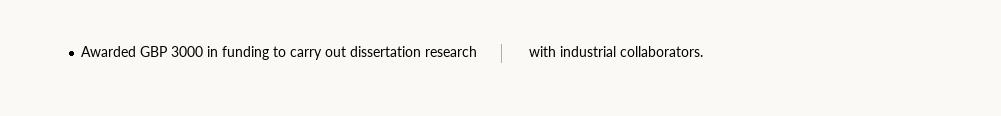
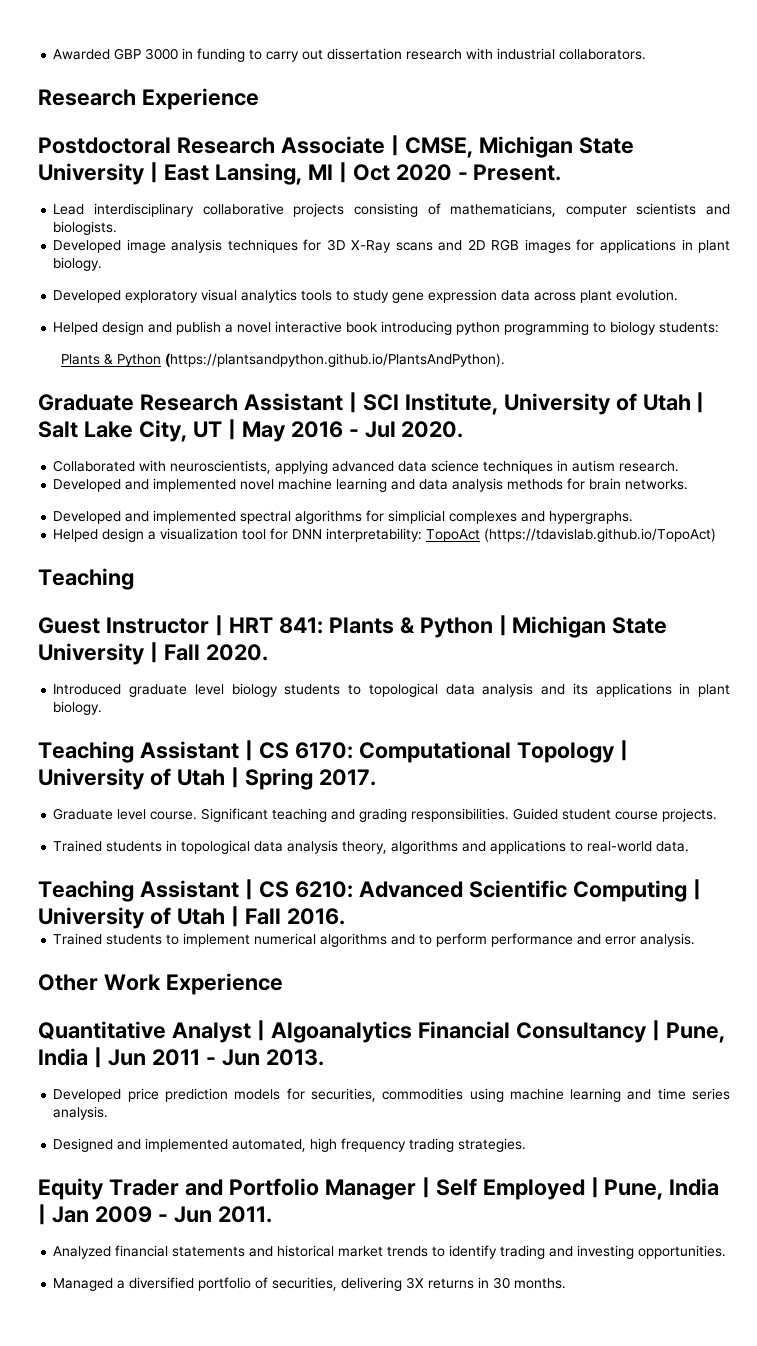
+ Research Experience
+ Postdoctoral Research Associate | CMSE, Michigan State University | East Lansing, MI | Oct 2020 - Present.
+ Lead interdisciplinary collaborative projects consisting of mathematicians, computer scientists and biologists.
+ Developed image analysis techniques for 3D X-Ray scans and 2D RGB images for applications in plant biology.
+ Developed exploratory visual analytics tools to study gene expression data across plant evolution.
+ Helped design and publish a novel interactive book introducing python programming to biology students:
+ Plants & Python (https://plantsandpython.github.io/PlantsAndPython).
+ Graduate Research Assistant | SCI Institute, University of Utah | Salt Lake City, UT | May 2016 - Jul 2020.
+ Collaborated with neuroscientists, applying advanced data science techniques in autism research.
+ Developed and implemented novel machine learning and data analysis methods for brain networks.
+ Developed and implemented spectral algorithms for simplicial complexes and hypergraphs.
+ Helped design a visualization tool for DNN interpretability: TopoAct (https://tdavislab.github.io/TopoAct)
+ Teaching
+ Guest Instructor | HRT 841: Plants & Python | Michigan State University | Fall 2020.
+ Introduced graduate level biology students to topological data analysis and its applications in plant biology.
+ Teaching Assistant | CS 6170: Computational Topology | University of Utah | Spring 2017.
+ Graduate level course. Significant teaching and grading responsibilities. Guided student course projects.
+ Trained students in topological data analysis theory, algorithms and applications to real-world data.
+ Teaching Assistant | CS 6210: Advanced Scientific Computing | University of Utah | Fall 2016.
+ Trained students to implement numerical algorithms and to perform performance and error analysis.
+ Other Work Experience
+ Quantitative Analyst | Algoanalytics Financial Consultancy | Pune, India | Jun 2011 - Jun 2013.
+ Developed price prediction models for securities, commodities using machine learning and time series analysis.
+ Designed and implemented automated, high frequency trading strategies.
+ Equity Trader and Portfolio Manager | Self Employed | Pune, India | Jan 2009 - Jun 2011.
+ Analyzed financial statements and historical market trends to identify trading and investing opportunities.
+ Managed a diversified portfolio of securities, delivering 3X returns in 30 months.

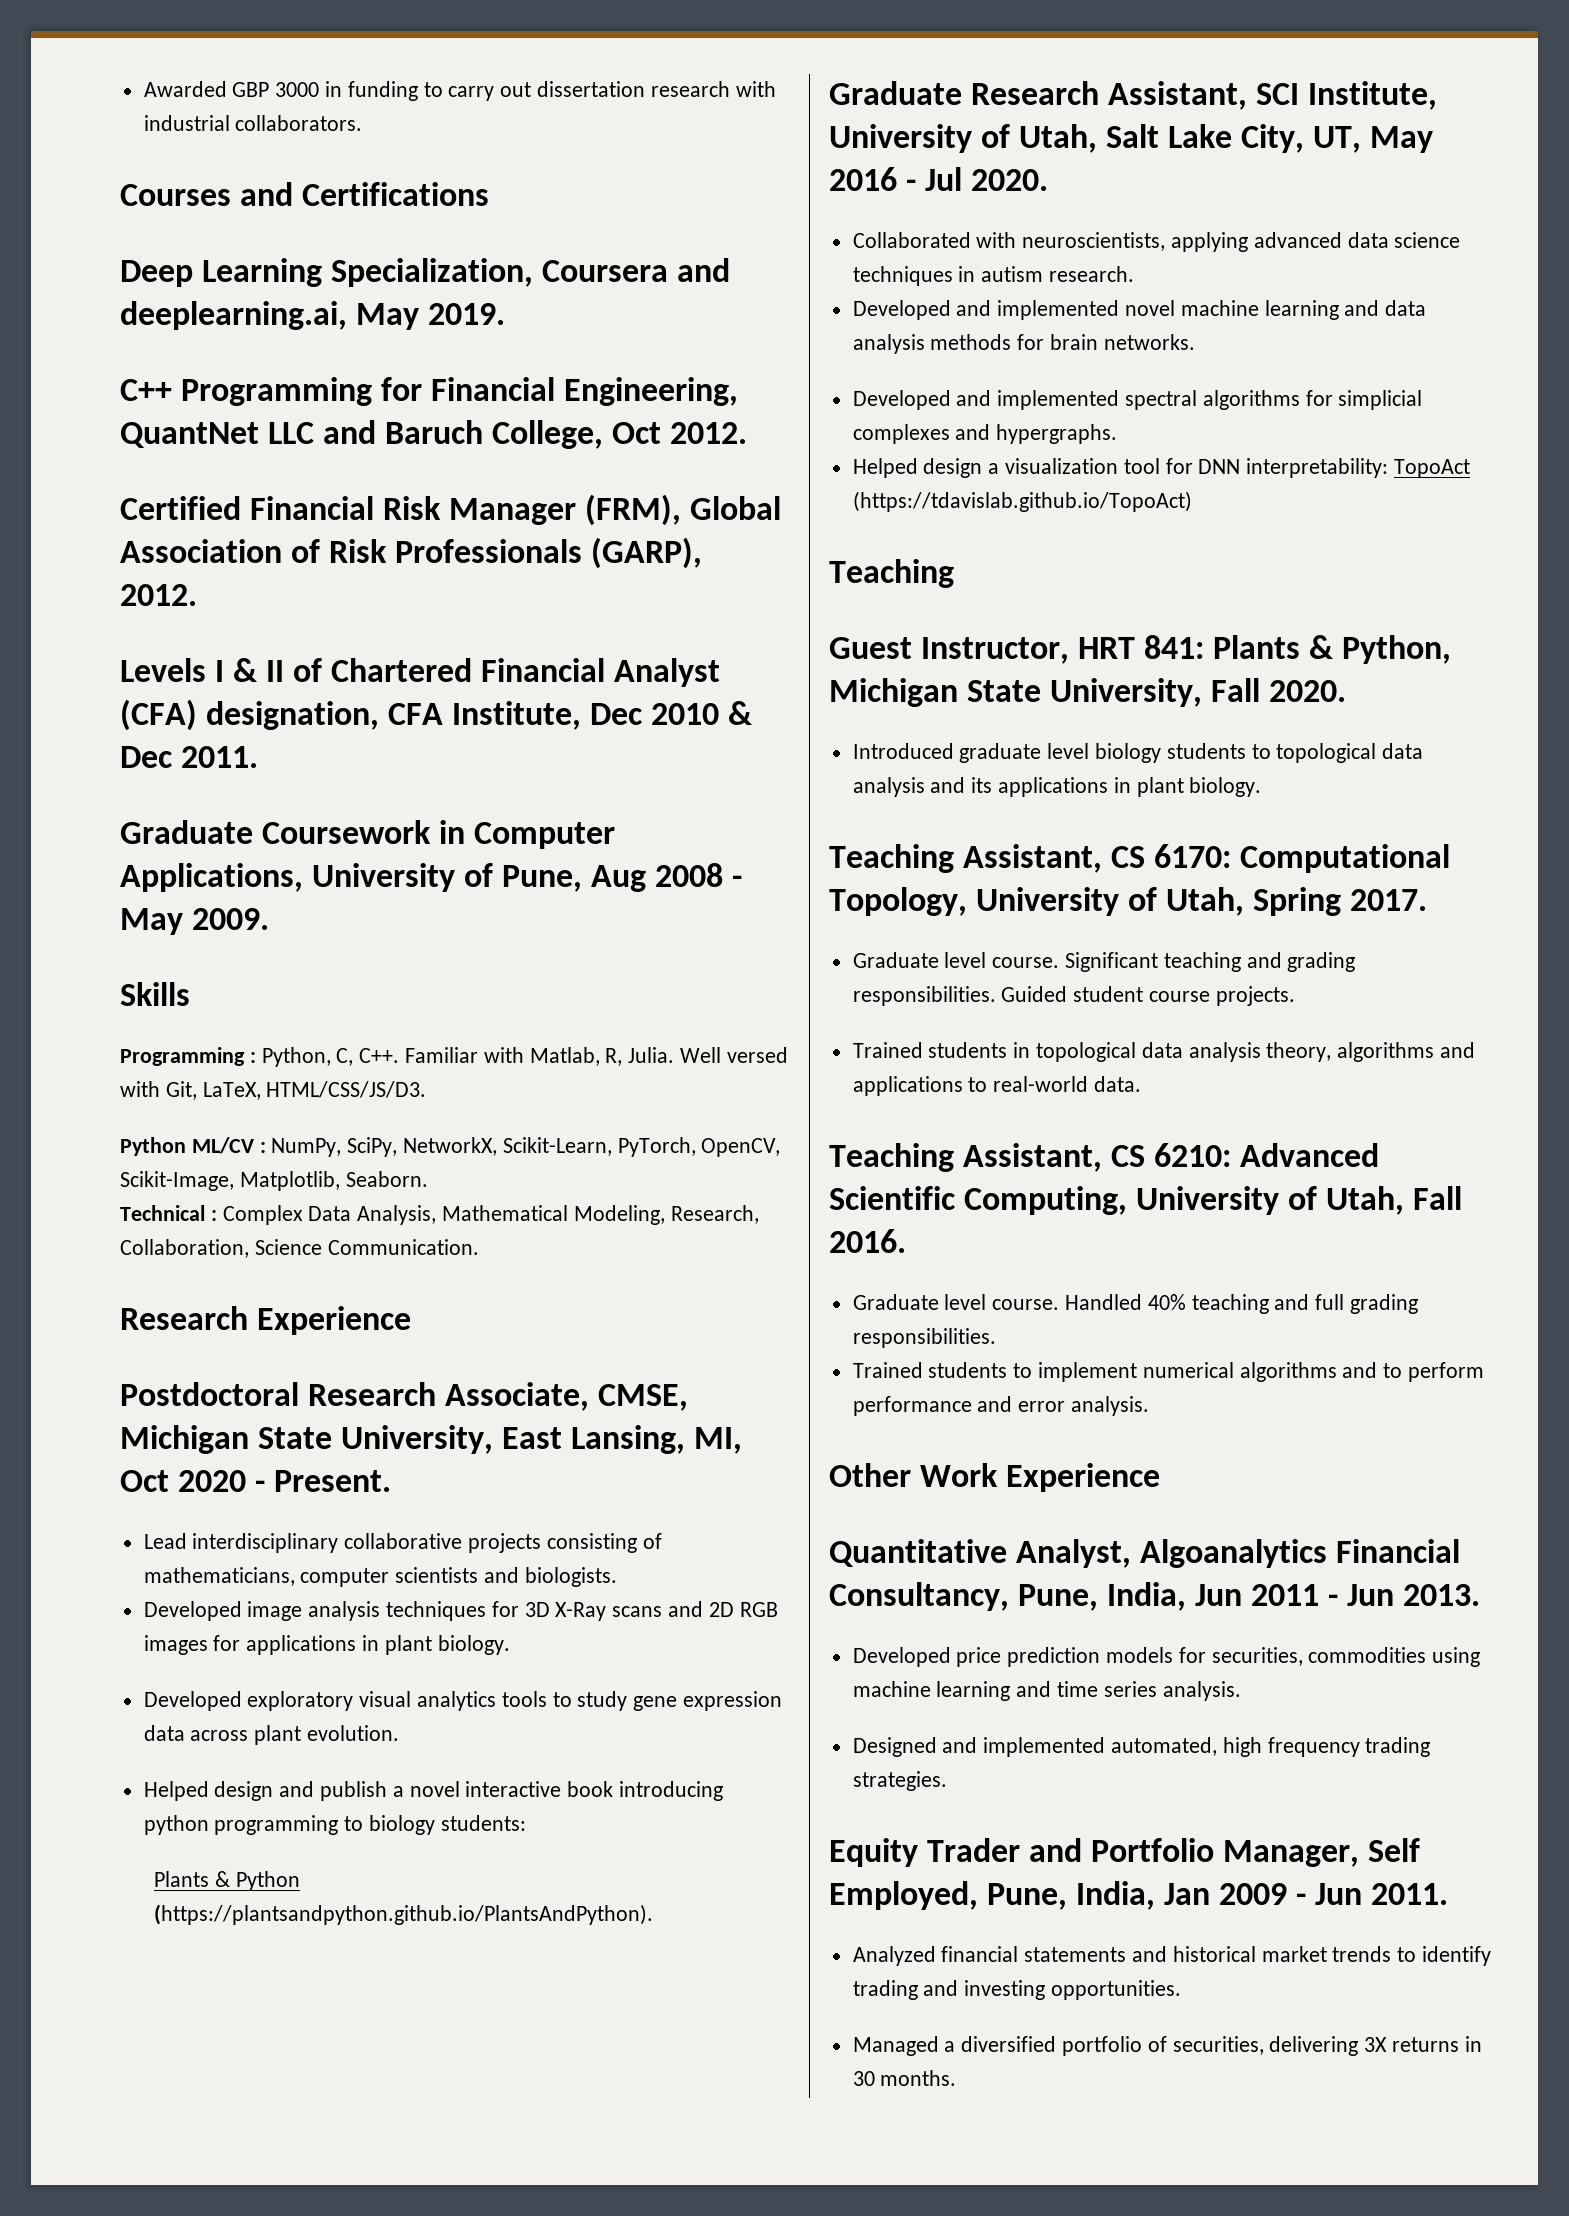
+ Courses and Certifications
+ Deep Learning Specialization, Coursera and deeplearning.ai, May 2019.
+ C++ Programming for Financial Engineering, QuantNet LLC and Baruch College, Oct 2012.
+ Certified Financial Risk Manager (FRM), Global Association of Risk Professionals (GARP), 2012.
+ Levels I & II of Chartered Financial Analyst (CFA) designation, CFA Institute, Dec 2010 & Dec 2011.
+ Graduate Coursework in Computer Applications, University of Pune, Aug 2008 - May 2009.
+ Skills
+ Programming : Python, C, C++. Familiar with Matlab, R, Julia. Well versed with Git, LaTeX, HTML/CSS/JS/D3.
+ Python ML/CV : NumPy, SciPy, NetworkX, Scikit-Learn, PyTorch, OpenCV, Scikit-Image, Matplotlib, Seaborn.
+ Technical : Complex Data Analysis, Mathematical Modeling, Research, Collaboration, Science Communication.
- Postdoctoral Research Associate | CMSE, Michigan State University | East Lansing, MI | Oct 2020 - Present.
+ Postdoctoral Research Associate, CMSE, Michigan State University, East Lansing, MI, Oct 2020 - Present.
- Graduate Research Assistant | SCI Institute, University of Utah | Salt Lake City, UT | May 2016 - Jul 2020.
+ Graduate Research Assistant, SCI Institute, University of Utah, Salt Lake City, UT, May 2016 - Jul 2020.
- Guest Instructor | HRT 841: Plants & Python | Michigan State University | Fall 2020.
+ Guest Instructor, HRT 841: Plants & Python, Michigan State University, Fall 2020.
- Teaching Assistant | CS 6170: Computational Topology | University of Utah | Spring 2017.
+ Teaching Assistant, CS 6170: Computational Topology, University of Utah, Spring 2017.
- Teaching Assistant | CS 6210: Advanced Scientific Computing | University of Utah | Fall 2016.
+ Teaching Assistant, CS 6210: Advanced Scientific Computing, University of Utah, Fall 2016.
+ Graduate level course. Handled 40% teaching and full grading responsibilities.
- Quantitative Analyst | Algoanalytics Financial Consultancy | Pune, India | Jun 2011 - Jun 2013.
+ Quantitative Analyst, Algoanalytics Financial Consultancy, Pune, India, Jun 2011 - Jun 2013.
- Equity Trader and Portfolio Manager | Self Employed | Pune, India | Jan 2009 - Jun 2011.
+ Equity Trader and Portfolio Manager, Self Employed, Pune, India, Jan 2009 - Jun 2011.

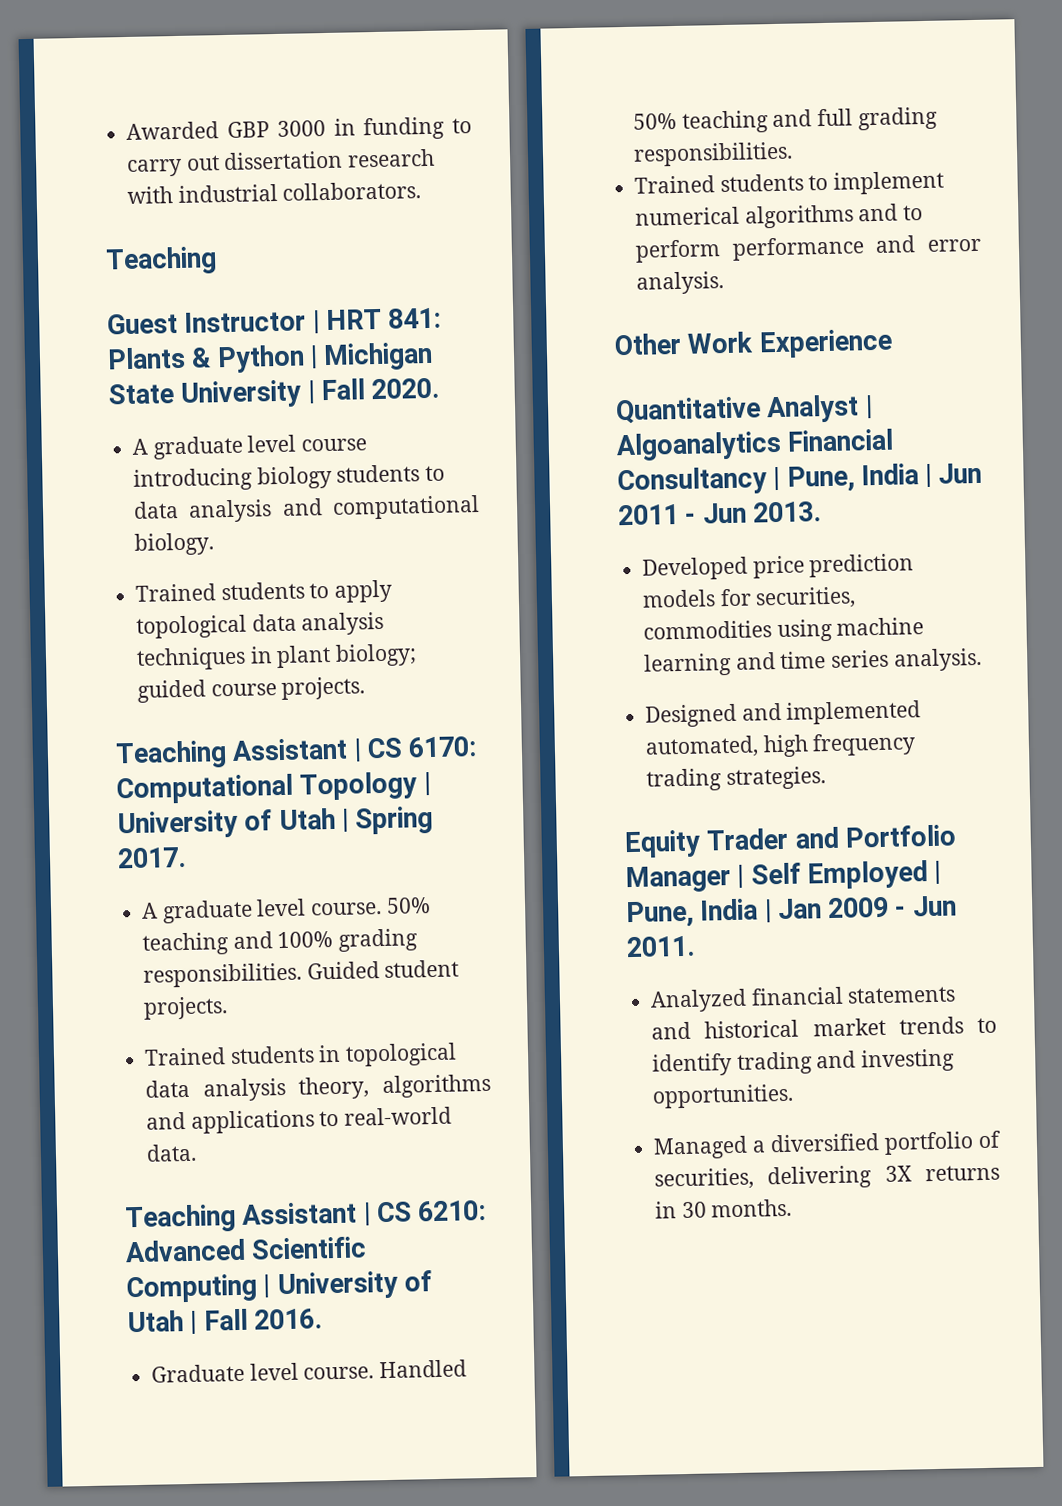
- Courses and Certifications
- Deep Learning Specialization, Coursera and deeplearning.ai, May 2019.
- C++ Programming for Financial Engineering, QuantNet LLC and Baruch College, Oct 2012.
- Certified Financial Risk Manager (FRM), Global Association of Risk Professionals (GARP), 2012.
- Levels I & II of Chartered Financial Analyst (CFA) designation, CFA Institute, Dec 2010 & Dec 2011.
- Graduate Coursework in Computer Applications, University of Pune, Aug 2008 - May 2009.
- Skills
- Programming : Python, C, C++. Familiar with Matlab, R, Julia. Well versed with Git, LaTeX, HTML/CSS/JS/D3.
- Python ML/CV : NumPy, SciPy, NetworkX, Scikit-Learn, PyTorch, OpenCV, Scikit-Image, Matplotlib, Seaborn.
- Technical : Complex Data Analysis, Mathematical Modeling, Research, Collaboration, Science Communication.
- Research Experience
- Postdoctoral Research Associate, CMSE, Michigan State University, East Lansing, MI, Oct 2020 - Present.
- Lead interdisciplinary collaborative projects consisting of mathematicians, computer scientists and biologists.
- Developed image analysis techniques for 3D X-Ray scans and 2D RGB images for applications in plant biology.
- Developed exploratory visual analytics tools to study gene expression data across plant evolution.
- Helped design and publish a novel interactive book introducing python programming to biology students:
- Plants & Python (https://plantsandpython.github.io/PlantsAndPython).
- Graduate Research Assistant, SCI Institute, University of Utah, Salt Lake City, UT, May 2016 - Jul 2020.
- Collaborated with neuroscientists, applying advanced data science techniques in autism research.
- Developed and implemented novel machine learning and data analysis methods for brain networks.
- Developed and implemented spectral algorithms for simplicial complexes and hypergraphs.
- Helped design a visualization tool for DNN interpretability: TopoAct (https://tdavislab.github.io/TopoAct)
- Guest Instructor, HRT 841: Plants & Python, Michigan State University, Fall 2020.
+ Guest Instructor | HRT 841: Plants & Python | Michigan State University | Fall 2020.
- Introduced graduate level biology students to topological data analysis and its applications in plant biology.
- Teaching Assistant, CS 6170: Computational Topology, University of Utah, Spring 2017.
+ A graduate level course introducing biology students to data analysis and computational biology.
+ Trained students to apply topological data analysis techniques in plant biology; guided course projects.
+ Teaching Assistant | CS 6170: Computational Topology | University of Utah | Spring 2017.
- Graduate level course. Significant teaching and grading responsibilities.
+ A graduate level course. 50% teaching and 100% grading responsibilities.
- Guided student course projects.
+ Guided student projects.
- Teaching Assistant, CS 6210: Advanced Scientific Computing, University of Utah, Fall 2016.
+ Teaching Assistant | CS 6210: Advanced Scientific Computing | University of Utah | Fall 2016.
- Handled 40% teaching and full grading responsibilities.
+ Handled 50% teaching and full grading responsibilities.
- Quantitative Analyst, Algoanalytics Financial Consultancy, Pune, India, Jun 2011 - Jun 2013.
+ Quantitative Analyst | Algoanalytics Financial Consultancy | Pune, India | Jun 2011 - Jun 2013.
- Equity Trader and Portfolio Manager, Self Employed, Pune, India, Jan 2009 - Jun 2011.
+ Equity Trader and Portfolio Manager | Self Employed | Pune, India | Jan 2009 - Jun 2011.

